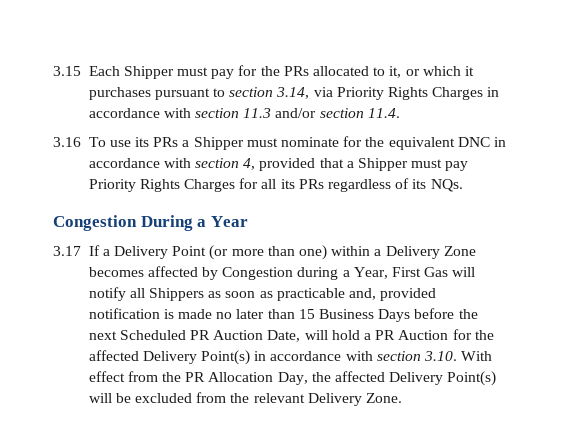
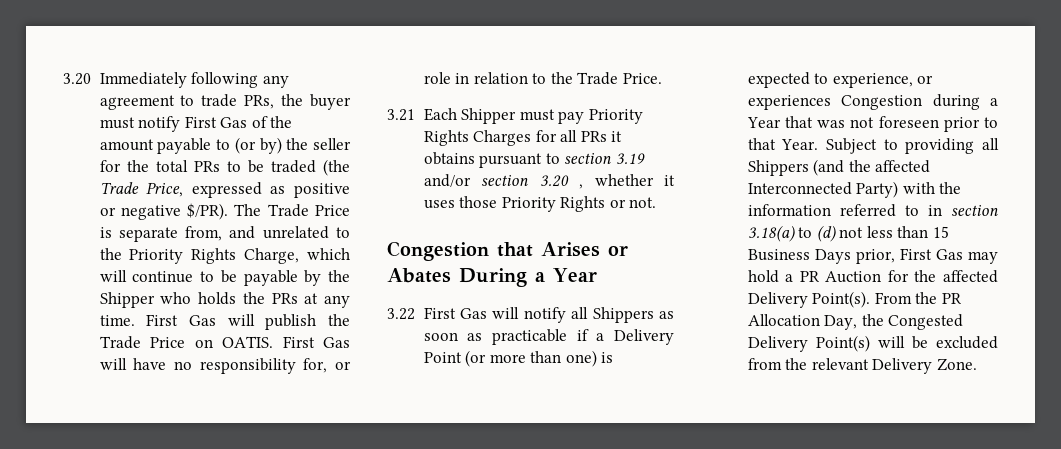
- 3.15 Each Shipper must pay for the PRs allocated to it, or which it purchases pursuant to section 3.14, via Priority Rights Charges in accordance with section 11.3 and/or section 11.4.
- 3.16 To use its PRs a Shipper must nominate for the equivalent DNC in accordance with section 4, provided that a Shipper must pay Priority Rights Charges for all its PRs regardless of its NQs.
- Congestion During a Year
- 3.17 If a Delivery Point (or more than one) within a Delivery Zone becomes affected by Congestion during a Year, First Gas will notify all Shippers as soon as practicable and, provided notification is made no later than 15 Business Days before the next Scheduled PR Auction Date, will hold a PR Auction for the affected Delivery Point(s) in accordance with section 3.10. With effect from the PR Allocation Day, the affected Delivery Point(s) will be excluded from the relevant Delivery Zone.
+ 3.20 Immediately following any agreement to trade PRs, the buyer must notify First Gas of the amount payable to (or by) the seller for the total PRs to be traded (the Trade Price, expressed as positive or negative $/PR). The Trade Price is separate from, and unrelated to the Priority Rights Charge, which will continue to be payable by the Shipper who holds the PRs at any time. First Gas will publish the Trade Price on OATIS. First Gas will have no responsibility for, or role in relation to the Trade Price.
+ 3.21 Each Shipper must pay Priority Rights Charges for all PRs it obtains pursuant to section 3.19 and/or section 3.20 , whether it uses those Priority Rights or not.
+ Congestion that Arises or Abates During a Year
+ 3.22 First Gas will notify all Shippers as soon as practicable if a Delivery Point (or more than one) is expected to experience, or experiences Congestion during a Year that was not foreseen prior to that Year. Subject to providing all Shippers (and the affected Interconnected Party) with the information referred to in section 3.18(a) to (d) not less than 15 Business Days prior, First Gas may hold a PR Auction for the affected Delivery Point(s). From the PR Allocation Day, the Congested Delivery Point(s) will be excluded from the relevant Delivery Zone.

